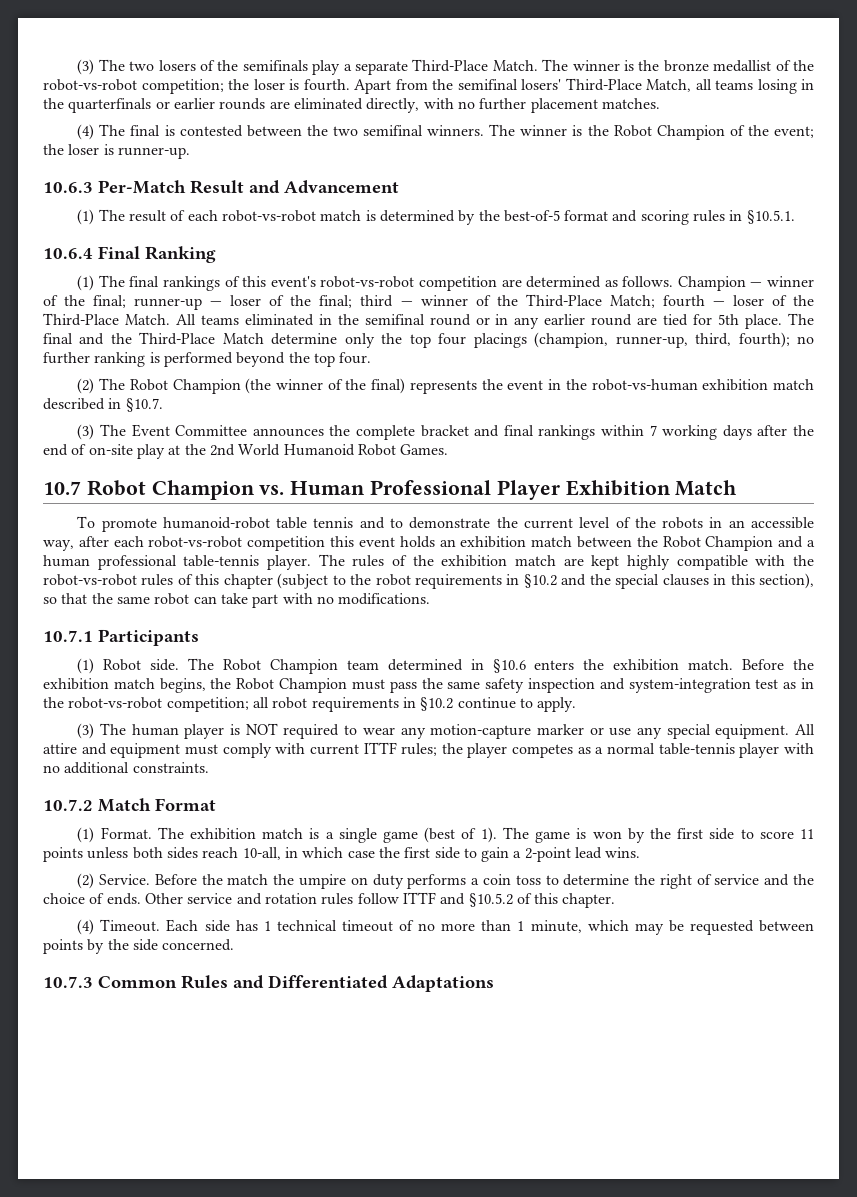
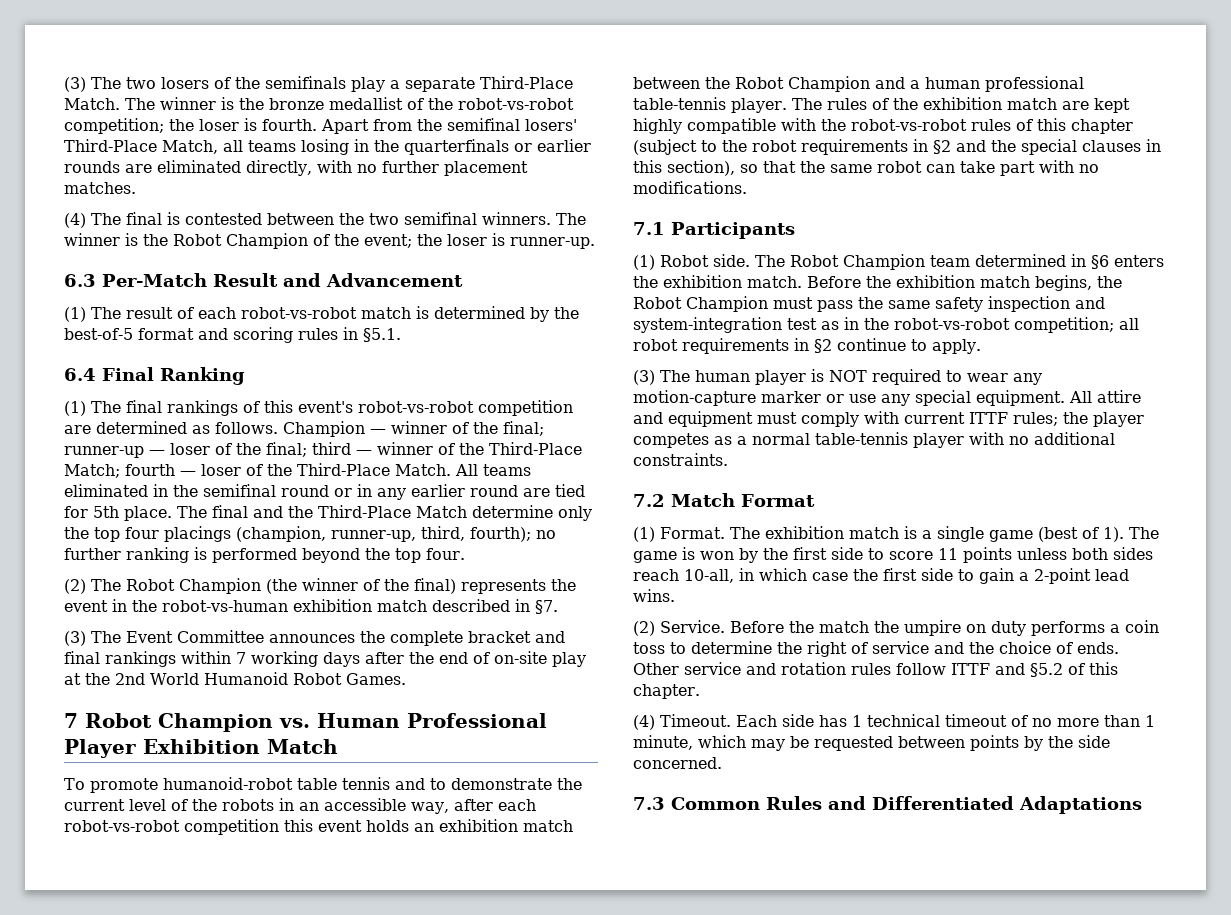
- 10.6.3 Per-Match Result and Advancement
+ 6.3 Per-Match Result and Advancement
- (1) The result of each robot-vs-robot match is determined by the best-of-5 format and scoring rules in §10.5.1.
- 10.6.4 Final Ranking
+ (1) The result of each robot-vs-robot match is determined by the best-of-5 format and scoring rules in §5.1.
+ 6.4 Final Ranking
- (2) The Robot Champion (the winner of the final) represents the event in the robot-vs-human exhibition match described in §10.7.
+ (2) The Robot Champion (the winner of the final) represents the event in the robot-vs-human exhibition match described in §7.
- 10.7 Robot Champion vs. Human Professional Player Exhibition Match
+ 7 Robot Champion vs. Human Professional Player Exhibition Match
- The rules of the exhibition match are kept highly compatible with the robot-vs-robot rules of this chapter (subject to the robot requirements in §10.2 and the special clauses in this section), so that the same robot can take part with no modifications.
+ The rules of the exhibition match are kept highly compatible with the robot-vs-robot rules of this chapter (subject to the robot requirements in §2 and the special clauses in this section), so that the same robot can take part with no modifications.
- 10.7.1 Participants
+ 7.1 Participants
- The Robot Champion team determined in §10.6 enters the exhibition match.
+ The Robot Champion team determined in §6 enters the exhibition match.
- Before the exhibition match begins, the Robot Champion must pass the same safety inspection and system-integration test as in the robot-vs-robot competition; all robot requirements in §10.2 continue to apply.
+ Before the exhibition match begins, the Robot Champion must pass the same safety inspection and system-integration test as in the robot-vs-robot competition; all robot requirements in §2 continue to apply.
- 10.7.2 Match Format
+ 7.2 Match Format
- Other service and rotation rules follow ITTF and §10.5.2 of this chapter.
+ Other service and rotation rules follow ITTF and §5.2 of this chapter.
- 10.7.3 Common Rules and Differentiated Adaptations
+ 7.3 Common Rules and Differentiated Adaptations

